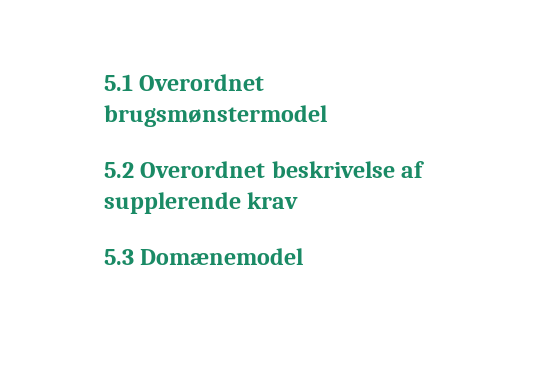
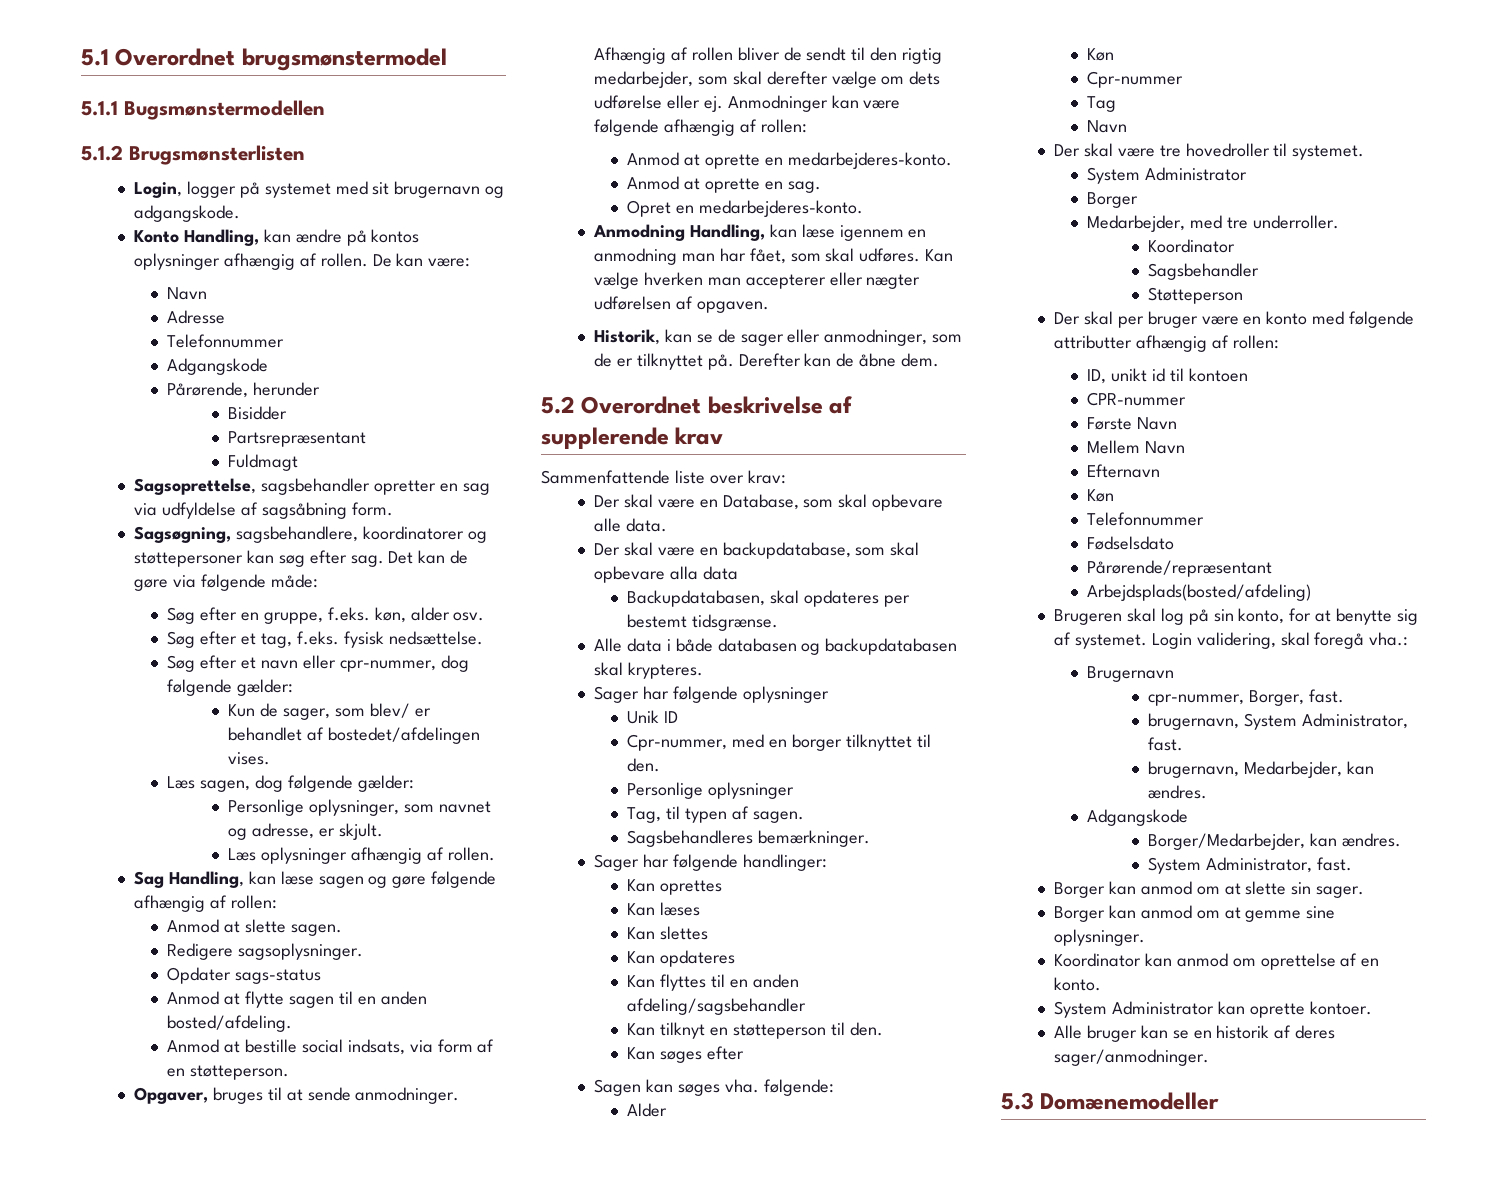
+ 5.1.1 Bugsmønstermodellen
+ 5.1.2 Brugsmønsterlisten
+ Login, logger på systemet med sit brugernavn og adgangskode.
+ Konto Handling, kan ændre på kontos oplysninger afhængig af rollen. De kan være:
+ Navn
+ Adresse
+ Telefonnummer
+ Adgangskode
+ Pårørende, herunder
+ Bisidder
+ Partsrepræsentant
+ Fuldmagt
+ Sagsoprettelse, sagsbehandler opretter en sag via udfyldelse af sagsåbning form.
+ Sagsøgning, sagsbehandlere, koordinatorer og støttepersoner kan søg efter sag. Det kan de gøre via følgende måde:
+ Søg efter en gruppe, f.eks. køn, alder osv.
+ Søg efter et tag, f.eks. fysisk nedsættelse.
+ Søg efter et navn eller cpr-nummer, dog følgende gælder:
+ Kun de sager, som blev/ er behandlet af bostedet/afdelingen vises.
+ Læs sagen, dog følgende gælder:
+ Personlige oplysninger, som navnet og adresse, er skjult.
+ Læs oplysninger afhængig af rollen.
+ Sag Handling, kan læse sagen og gøre følgende afhængig af rollen:
+ Anmod at slette sagen.
+ Redigere sagsoplysninger.
+ Opdater sags-status
+ Anmod at flytte sagen til en anden bosted/afdeling.
+ Anmod at bestille social indsats, via form af en støtteperson.
+ Opgaver, bruges til at sende anmodninger. Afhængig af rollen bliver de sendt til den rigtig medarbejder, som skal derefter vælge om dets udførelse eller ej. Anmodninger kan være følgende afhængig af rollen:
+ Anmod at oprette en medarbejderes-konto.
+ Anmod at oprette en sag.
+ Opret en medarbejderes-konto.
+ Anmodning Handling, kan læse igennem en anmodning man har fået, som skal udføres. Kan vælge hverken man accepterer eller nægter udførelsen af opgaven.
+ Historik, kan se de sager eller anmodninger, som de er tilknyttet på. Derefter kan de åbne dem.
+ Sammenfattende liste over krav:
+ Der skal være en Database, som skal opbevare alle data.
+ Der skal være en backupdatabase, som skal opbevare alla data
+ Backupdatabasen, skal opdateres per bestemt tidsgrænse.
+ Alle data i både databasen og backupdatabasen skal krypteres.
+ Sager har følgende oplysninger
+ Unik ID
+ Cpr-nummer, med en borger tilknyttet til den.
+ Personlige oplysninger
+ Tag, til typen af sagen.
+ Sagsbehandleres bemærkninger.
+ Sager har følgende handlinger:
+ Kan oprettes
+ Kan læses
+ Kan slettes
+ Kan opdateres
+ Kan flyttes til en anden afdeling/sagsbehandler
+ Kan tilknyt en støtteperson til den.
+ Kan søges efter
+ Sagen kan søges vha. følgende:
+ Alder
+ Køn
+ Cpr-nummer
+ Tag
+ Navn
+ Der skal være tre hovedroller til systemet.
+ System Administrator
+ Borger
+ Medarbejder, med tre underroller.
+ Koordinator
+ Sagsbehandler
+ Støtteperson
+ Der skal per bruger være en konto med følgende attributter afhængig af rollen:
+ ID, unikt id til kontoen
+ CPR-nummer
+ Første Navn
+ Mellem Navn
+ Efternavn
+ Køn
+ Telefonnummer
+ Fødselsdato
+ Pårørende/repræsentant
+ Arbejdsplads(bosted/afdeling)
+ Brugeren skal log på sin konto, for at benytte sig af systemet. Login validering, skal foregå vha.:
+ Brugernavn
+ cpr-nummer, Borger, fast.
+ brugernavn, System Administrator, fast.
+ brugernavn, Medarbejder, kan ændres.
+ Adgangskode
+ Borger/Medarbejder, kan ændres.
+ System Administrator, fast.
+ Borger kan anmod om at slette sin sager.
+ Borger kan anmod om at gemme sine oplysninger.
+ Koordinator kan anmod om oprettelse af en konto.
+ System Administrator kan oprette kontoer.
+ Alle bruger kan se en historik af deres sager/anmodninger.
- 5.3 Domænemodel
+ 5.3 Domænemodeller

